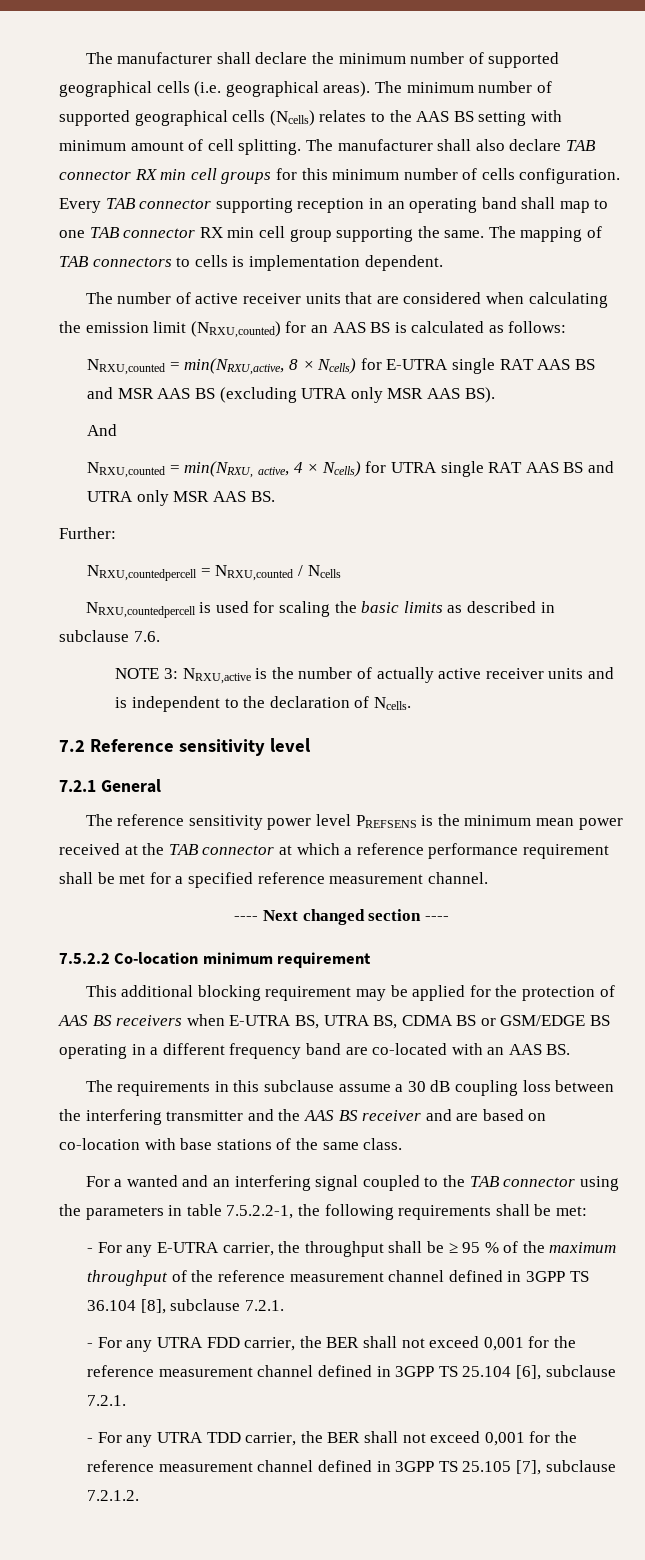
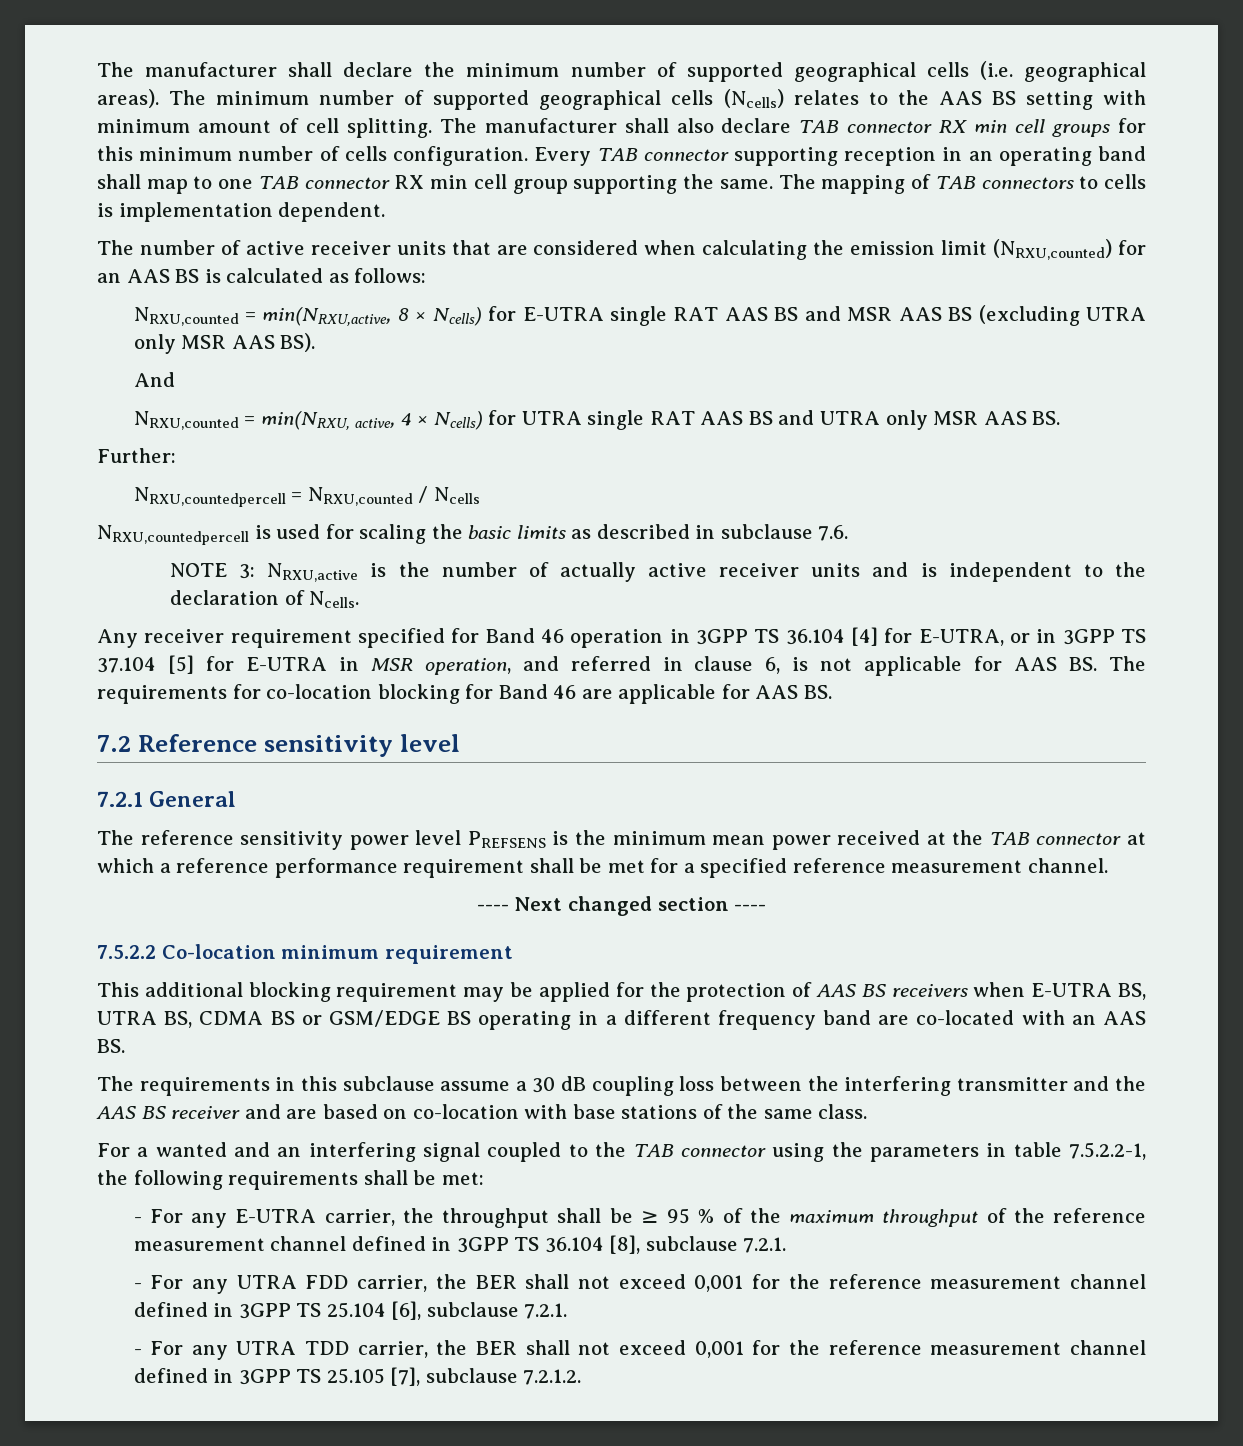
+ Any receiver requirement specified for Band 46 operation in 3GPP TS 36.104 [4] for E-UTRA, or in 3GPP TS 37.104 [5] for E-UTRA in MSR operation, and referred in clause 6, is not applicable for AAS BS. The requirements for co-location blocking for Band 46 are applicable for AAS BS.

